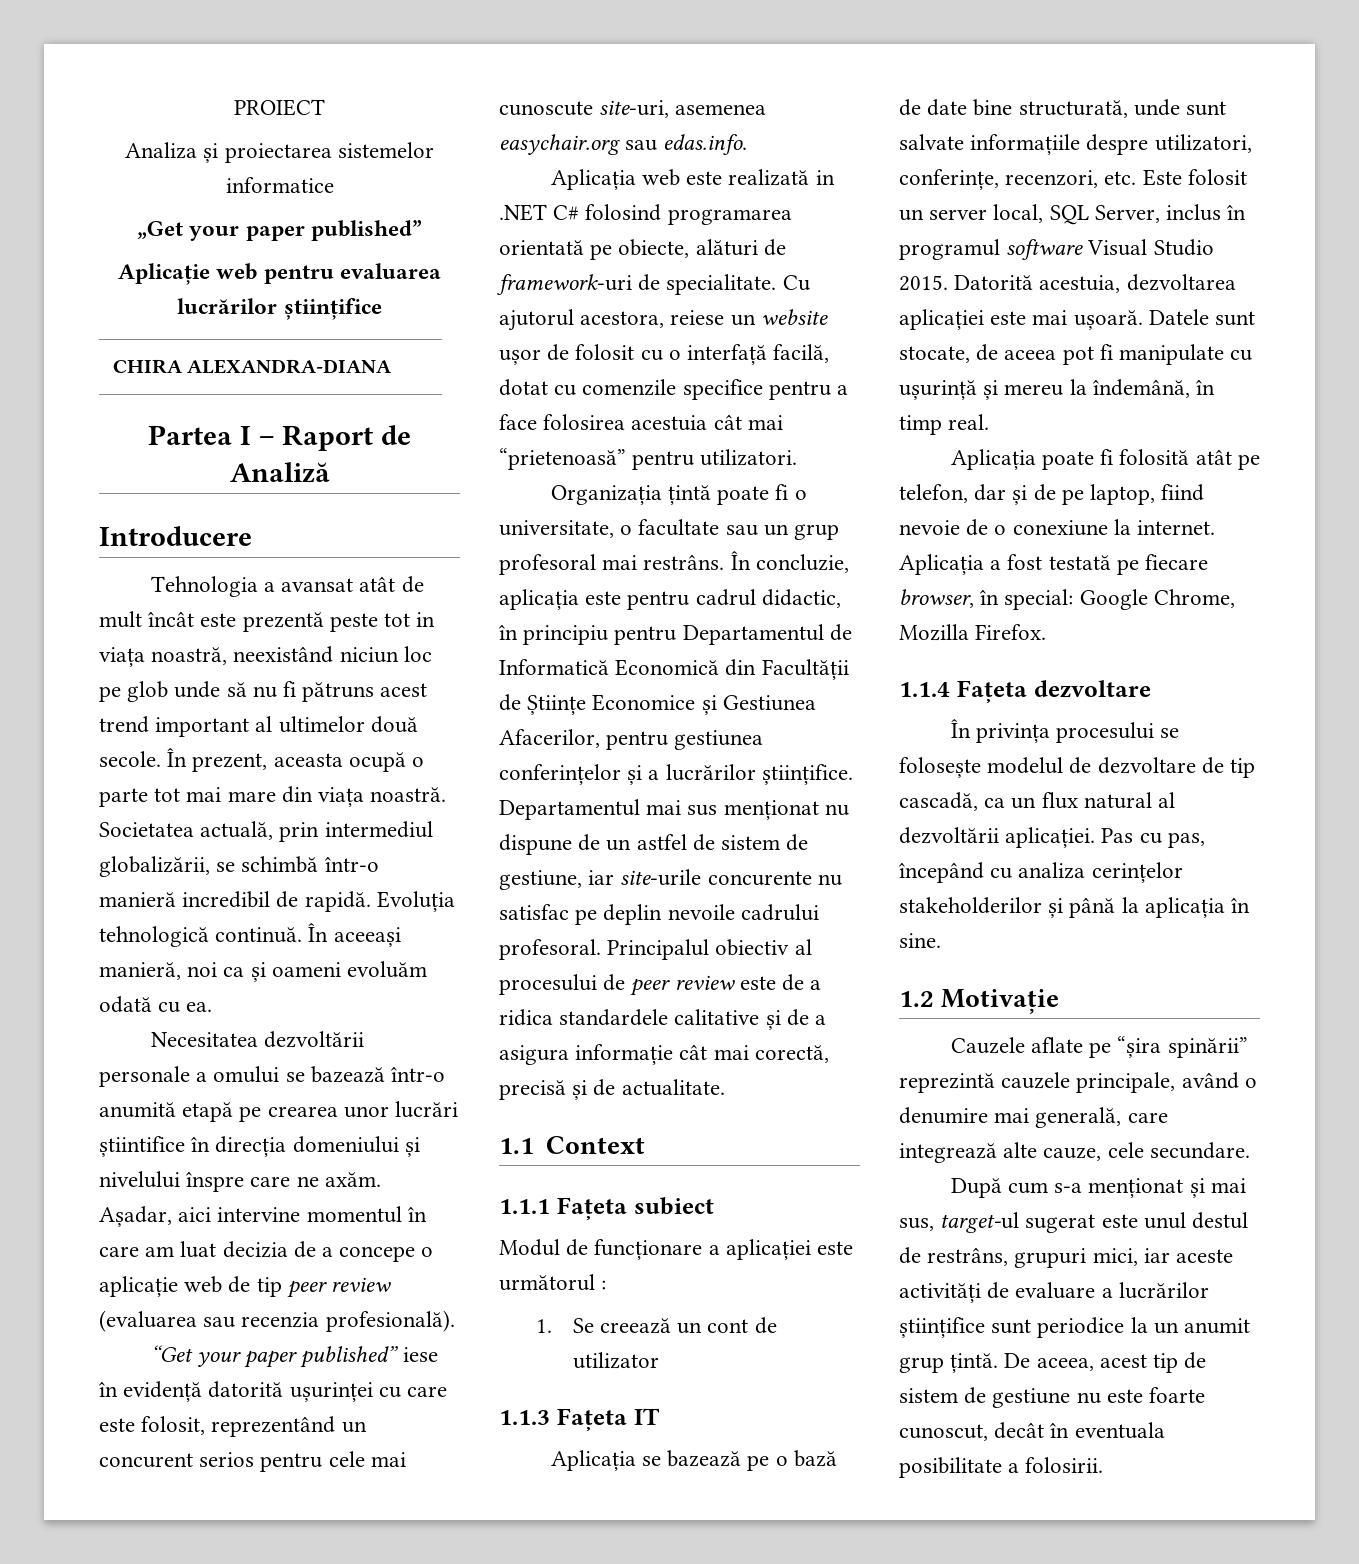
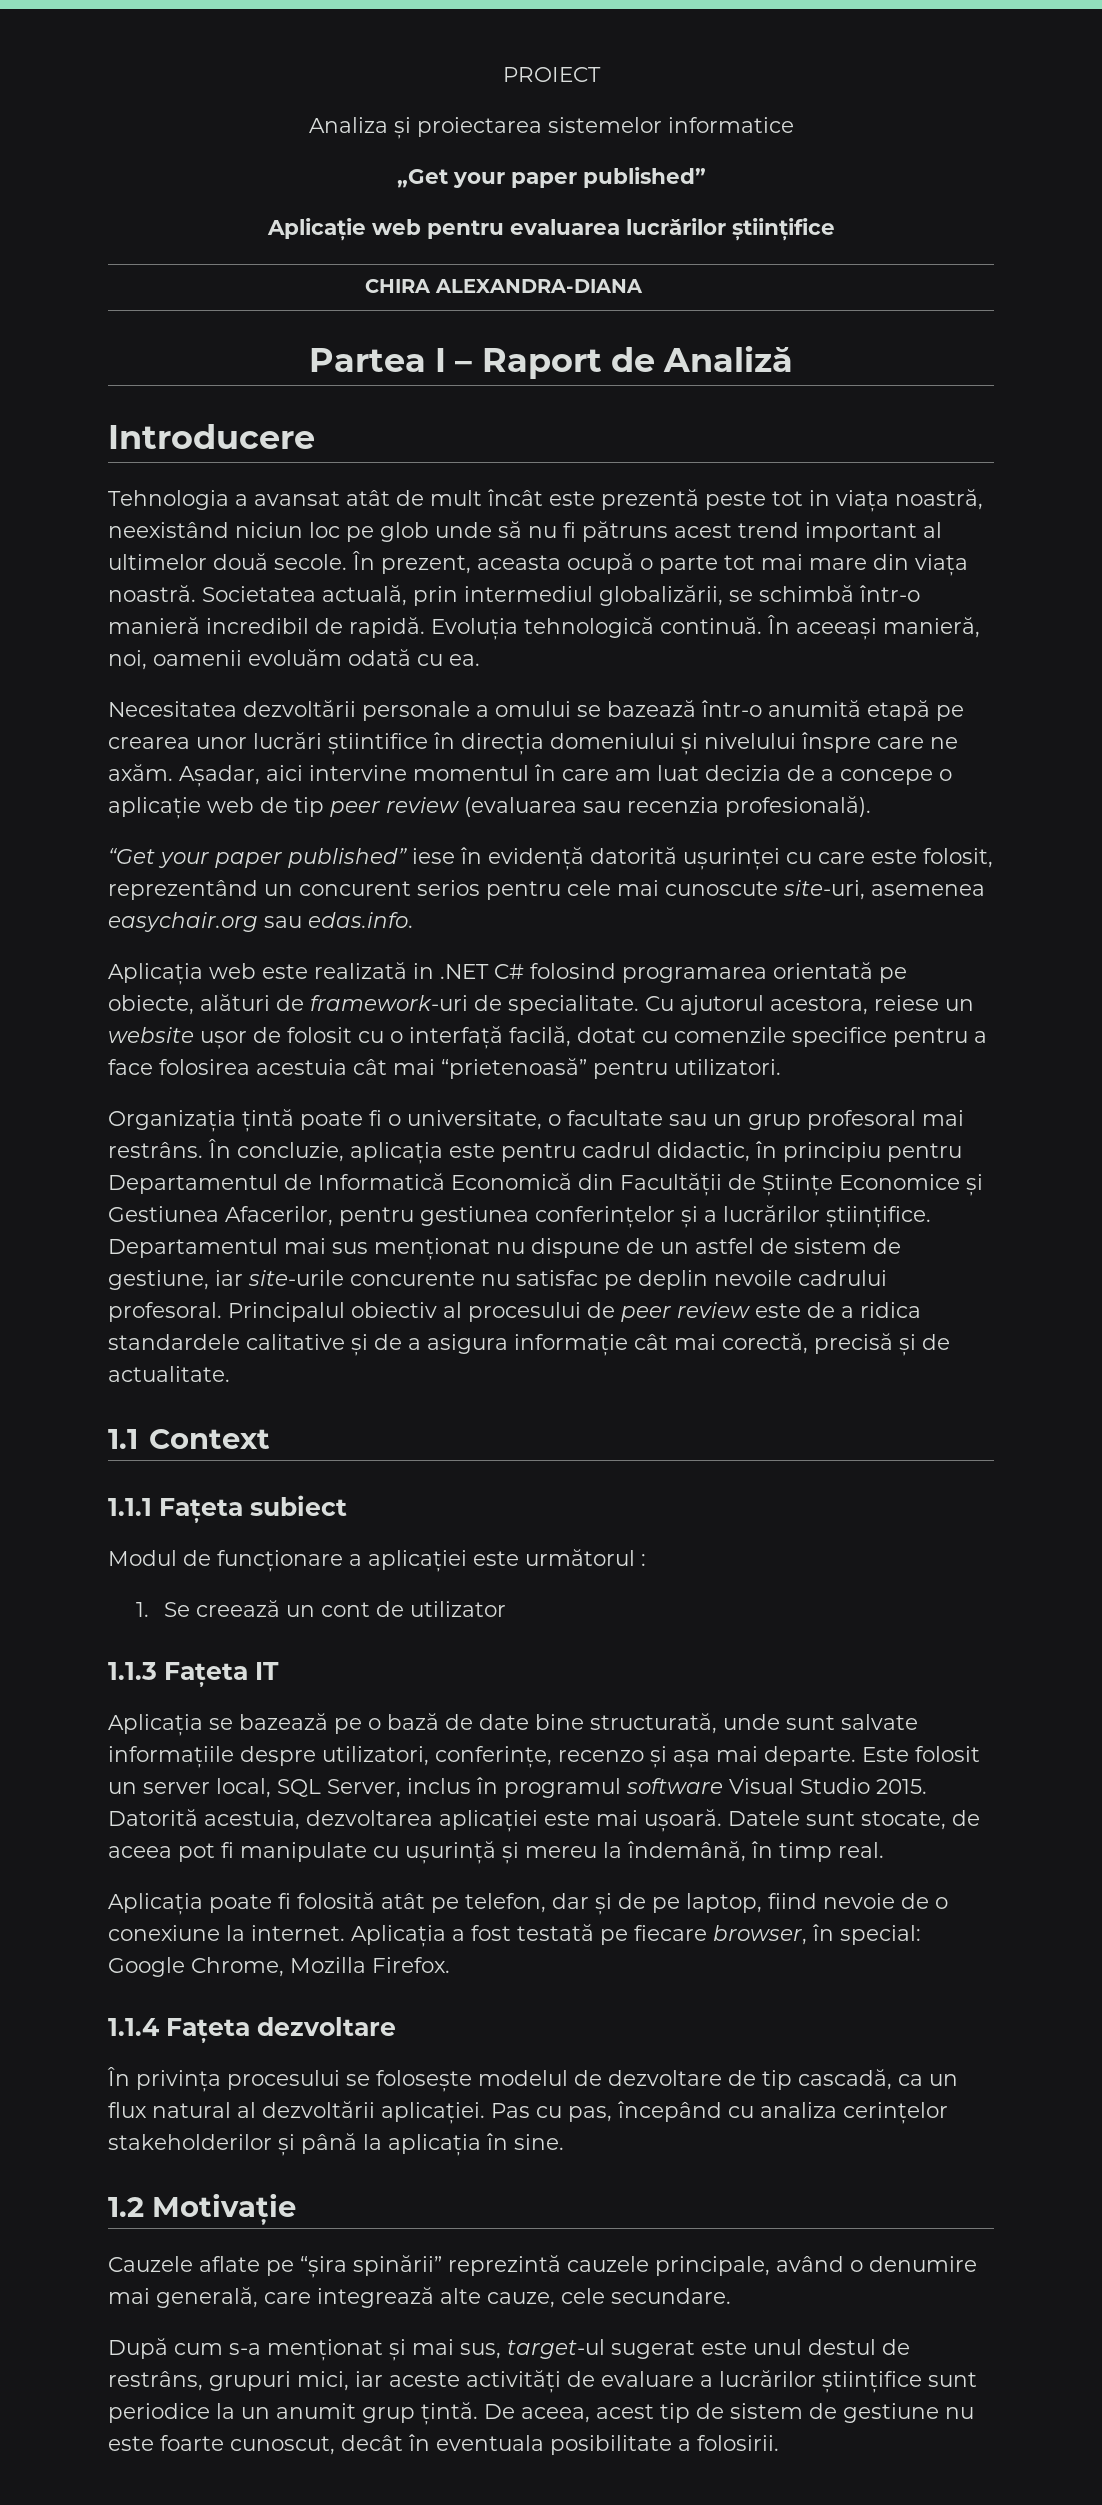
- În aceeași manieră, noi ca și oameni evoluăm odată cu ea.
+ În aceeași manieră, noi, oamenii evoluăm odată cu ea.
- Aplicația se bazează pe o bază de date bine structurată, unde sunt salvate informațiile despre utilizatori, conferințe, recenzori, etc. Este folosit un server local, SQL Server, inclus în programul software Visual Studio 2015.
+ Aplicația se bazează pe o bază de date bine structurată, unde sunt salvate informațiile despre utilizatori, conferințe, recenzo și așa mai departe. Este folosit un server local, SQL Server, inclus în programul software Visual Studio 2015.

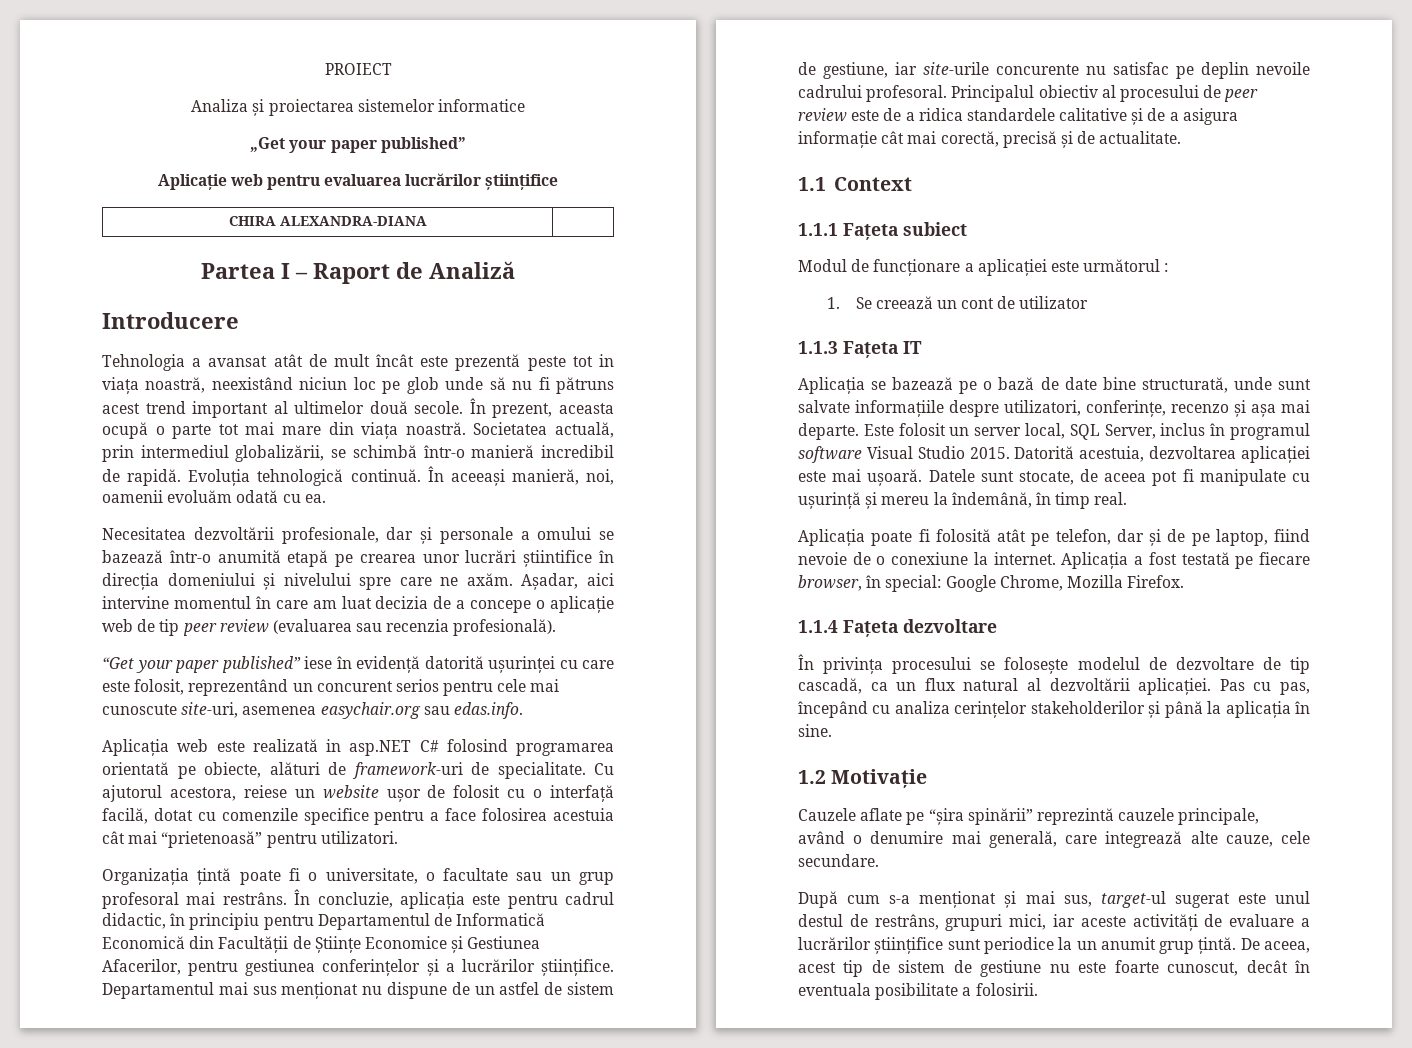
- Necesitatea dezvoltării personale a omului se bazează într-o anumită etapă pe crearea unor lucrări știintifice în direcția domeniului și nivelului înspre care ne axăm.
+ Necesitatea dezvoltării profesionale, dar și personale a omului se bazează într-o anumită etapă pe crearea unor lucrări știintifice în direcția domeniului și nivelului spre care ne axăm.
- Aplicația web este realizată in .NET C# folosind programarea orientată pe obiecte, alături de framework-uri de specialitate.
+ Aplicația web este realizată in asp.NET C# folosind programarea orientată pe obiecte, alături de framework-uri de specialitate.

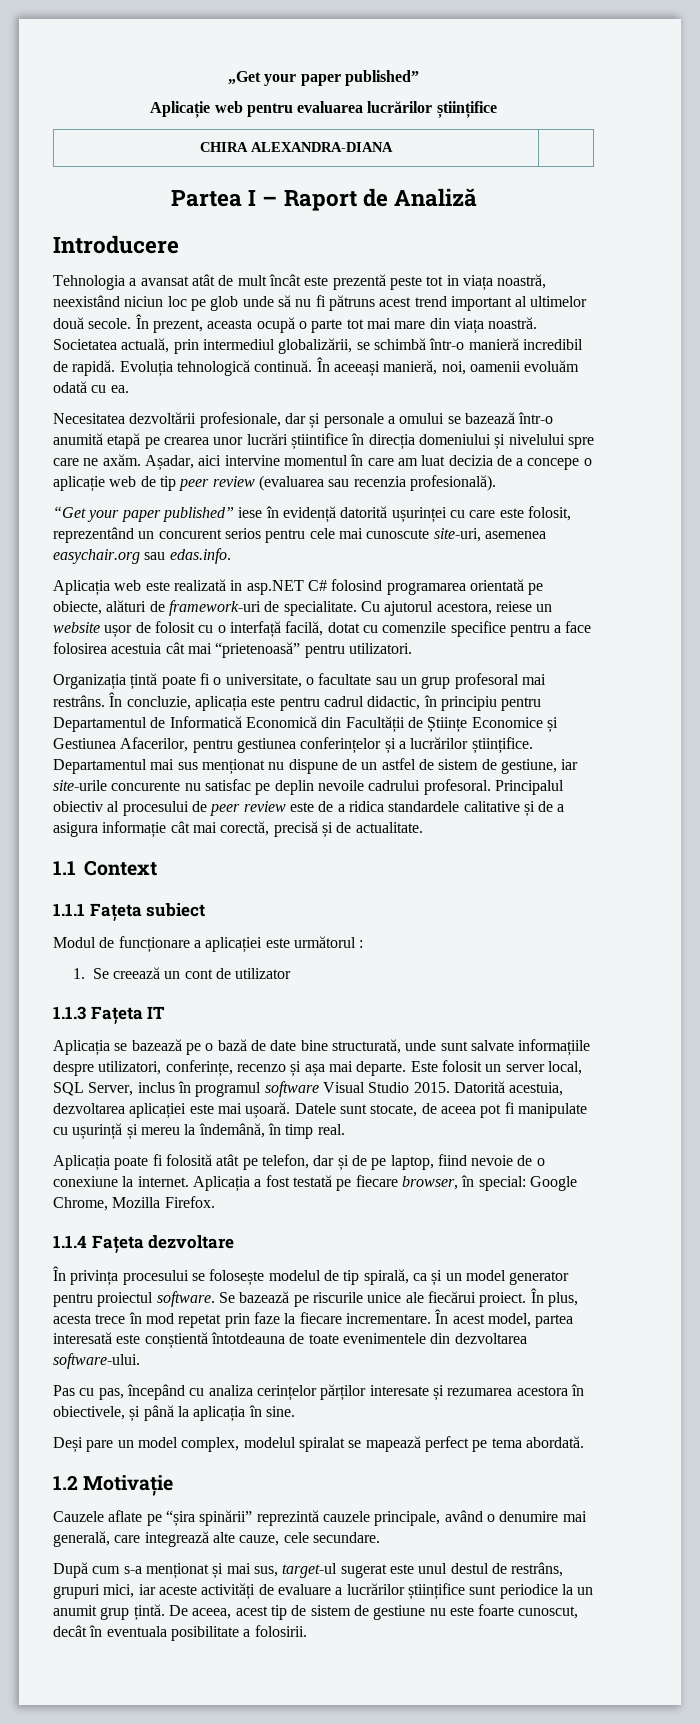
- PROIECT
- Analiza și proiectarea sistemelor informatice
- În privința procesului se folosește modelul de dezvoltare de tip cascadă, ca un flux natural al dezvoltării aplicației. Pas cu pas, începând cu analiza cerințelor stakeholderilor și până la aplicația în sine.
+ În privința procesului se folosește modelul de tip spirală, ca și un model generator pentru proiectul software. Se bazează pe riscurile unice ale fiecărui proiect. În plus, acesta trece în mod repetat prin faze la fiecare incrementare. În acest model, partea interesată este conștientă întotdeauna de toate evenimentele din dezvoltarea software-ului.
+ Pas cu pas, începând cu analiza cerințelor părților interesate și rezumarea acestora în obiectivele, și până la aplicația în sine.
+ Deși pare un model complex, modelul spiralat se mapează perfect pe tema abordată.

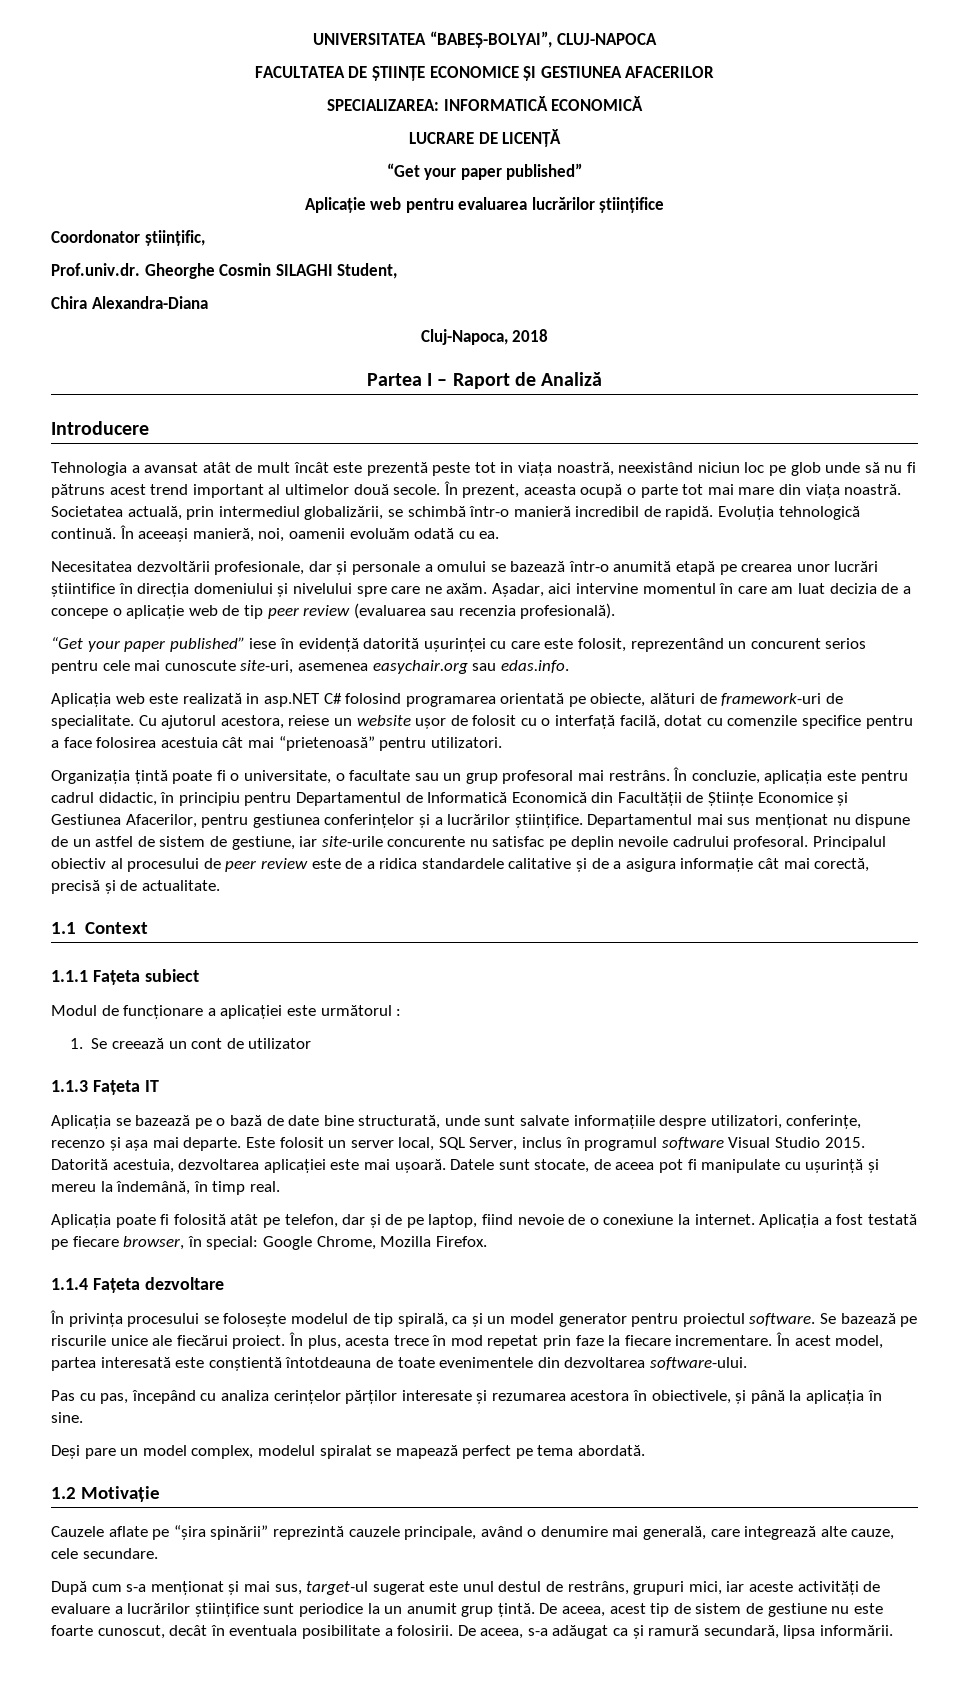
- „Get your paper published”
+ UNIVERSITATEA “BABEȘ-BOLYAI”, CLUJ-NAPOCA
+ FACULTATEA DE ȘTIINȚE ECONOMICE ȘI GESTIUNEA AFACERILOR
+ SPECIALIZAREA: INFORMATICĂ ECONOMICĂ
+ LUCRARE DE LICENȚĂ
+ “Get your paper published”
- CHIRA ALEXANDRA-DIANA |
+ Coordonator științific,
+ Prof.univ.dr. Gheorghe Cosmin SILAGHI Student,
+ Chira Alexandra-Diana
+ Cluj-Napoca, 2018
+ De aceea, s-a adăugat ca și ramură secundară, lipsa informării.

